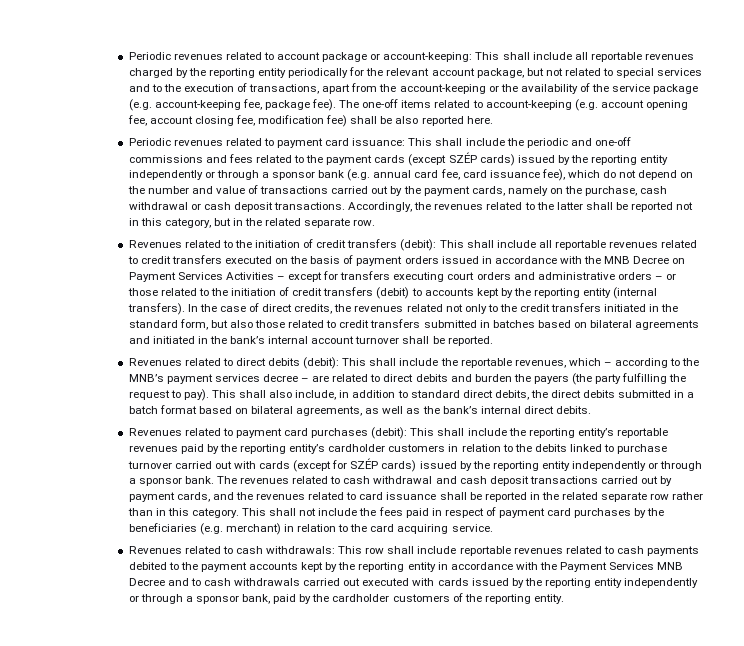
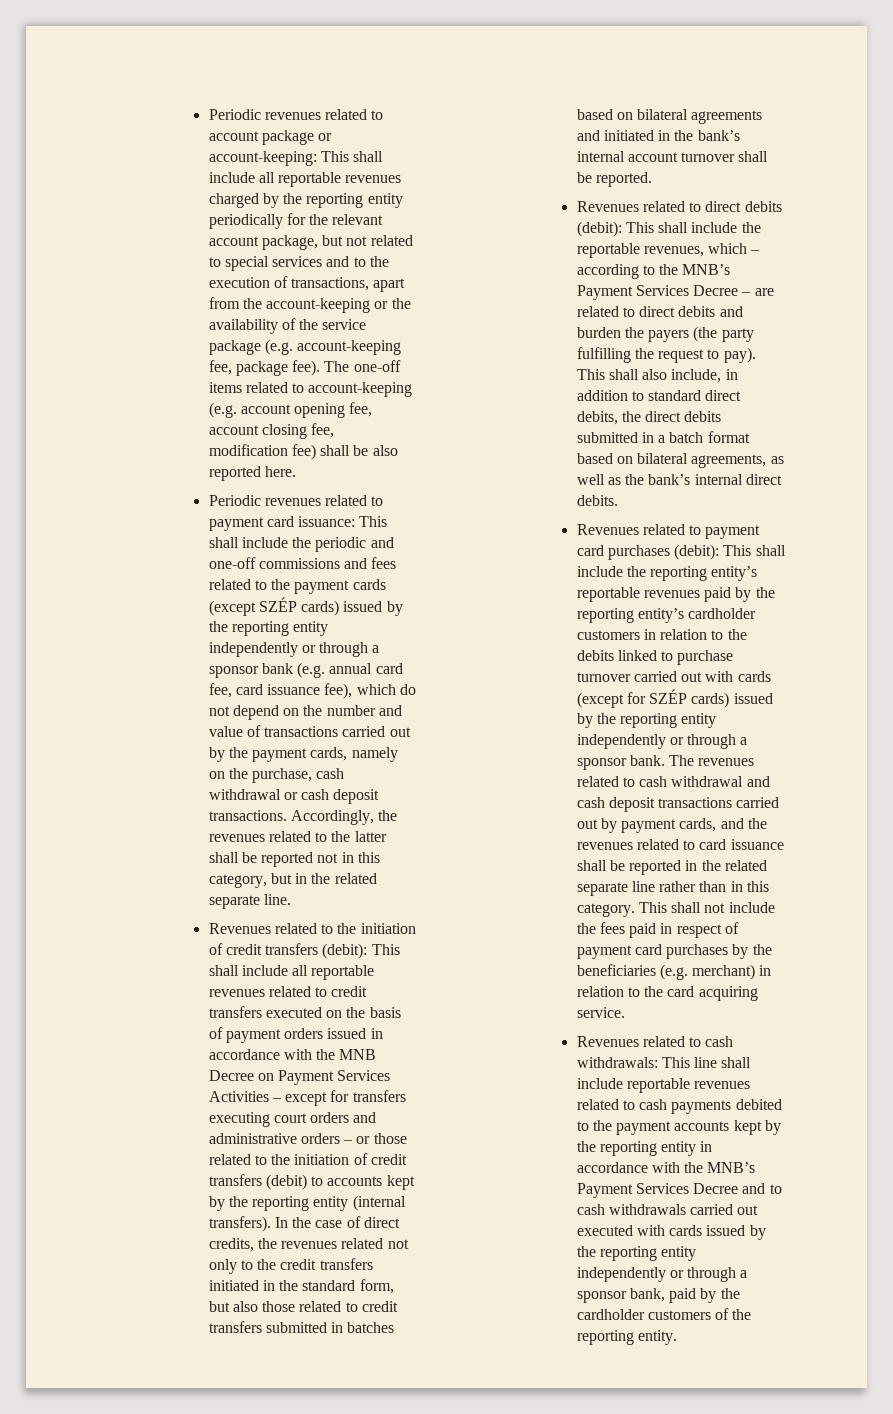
- Accordingly, the revenues related to the latter shall be reported not in this category, but in the related separate row.
+ Accordingly, the revenues related to the latter shall be reported not in this category, but in the related separate line.
- Revenues related to direct debits (debit): This shall include the reportable revenues, which – according to the MNB’s payment services decree – are related to direct debits and burden the payers (the party fulfilling the request to pay).
+ Revenues related to direct debits (debit): This shall include the reportable revenues, which – according to the MNB’s Payment Services Decree – are related to direct debits and burden the payers (the party fulfilling the request to pay).
- The revenues related to cash withdrawal and cash deposit transactions carried out by payment cards, and the revenues related to card issuance shall be reported in the related separate row rather than in this category.
+ The revenues related to cash withdrawal and cash deposit transactions carried out by payment cards, and the revenues related to card issuance shall be reported in the related separate line rather than in this category.
- Revenues related to cash withdrawals: This row shall include reportable revenues related to cash payments debited to the payment accounts kept by the reporting entity in accordance with the Payment Services MNB Decree and to cash withdrawals carried out executed with cards issued by the reporting entity independently or through a sponsor bank, paid by the cardholder customers of the reporting entity.
+ Revenues related to cash withdrawals: This line shall include reportable revenues related to cash payments debited to the payment accounts kept by the reporting entity in accordance with the MNB’s Payment Services Decree and to cash withdrawals carried out executed with cards issued by the reporting entity independently or through a sponsor bank, paid by the cardholder customers of the reporting entity.

